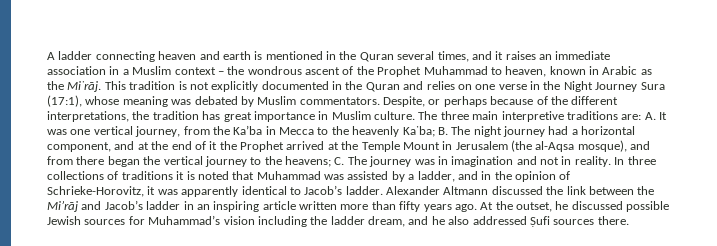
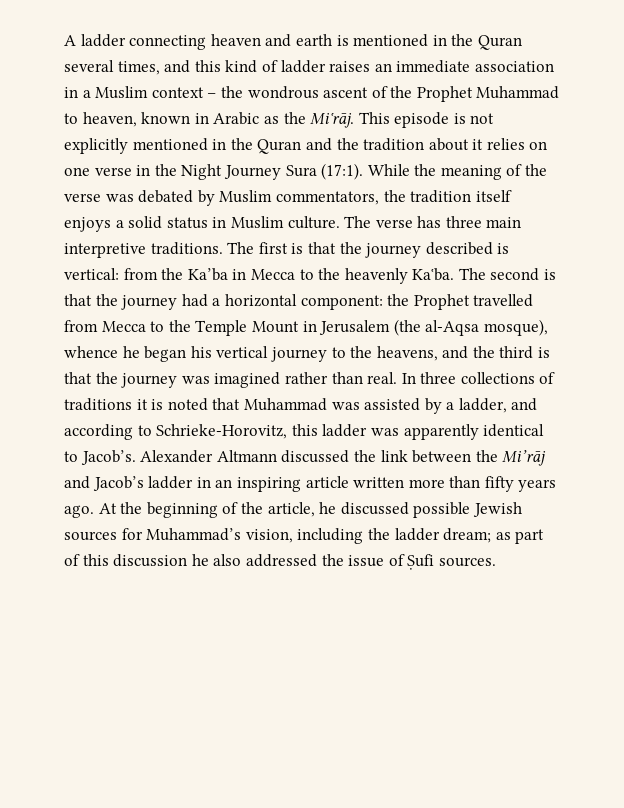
- A ladder connecting heaven and earth is mentioned in the Quran several times, and it raises an immediate association in a Muslim context – the wondrous ascent of the Prophet Muhammad to heaven, known in Arabic as the Mi῾rāj.
+ A ladder connecting heaven and earth is mentioned in the Quran several times, and this kind of ladder raises an immediate association in a Muslim context – the wondrous ascent of the Prophet Muhammad to heaven, known in Arabic as the Mi῾rāj.
- This tradition is not explicitly documented in the Quran and relies on one verse in the Night Journey Sura (17:1), whose meaning was debated by Muslim commentators. Despite, or perhaps because of the different interpretations, the tradition has great importance in Muslim culture.
+ This episode is not explicitly mentioned in the Quran and the tradition about it relies on one verse in the Night Journey Sura (17:1). While the meaning of the verse was debated by Muslim commentators, the tradition itself enjoys a solid status in Muslim culture.
- The three main interpretive traditions are: A. It was one vertical journey, from the Ka’ba in Mecca to the heavenly Ka῾ba; B. The night journey had a horizontal component, and at the end of it the Prophet arrived at the Temple Mount in Jerusalem (the al-Aqsa mosque), and from there began the vertical journey to the heavens; C. The journey was in imagination and not in reality.
+ The verse has three main interpretive traditions. The first is that the journey described is vertical: from the Ka’ba in Mecca to the heavenly Ka῾ba. The second is that the journey had a horizontal component: the Prophet travelled from Mecca to the Temple Mount in Jerusalem (the al-Aqsa mosque), whence he began his vertical journey to the heavens, and the third is that the journey was imagined rather than real.
- In three collections of traditions it is noted that Muhammad was assisted by a ladder, and in the opinion of Schrieke-Horovitz, it was apparently identical to Jacob’s ladder.
+ In three collections of traditions it is noted that Muhammad was assisted by a ladder, and according to Schrieke-Horovitz, this ladder was apparently identical to Jacob’s.
- At the outset, he discussed possible Jewish sources for Muhammad’s vision including the ladder dream, and he also addressed Ṣufi sources there.
+ At the beginning of the article, he discussed possible Jewish sources for Muhammad’s vision, including the ladder dream; as part of this discussion he also addressed the issue of Ṣufi sources.

